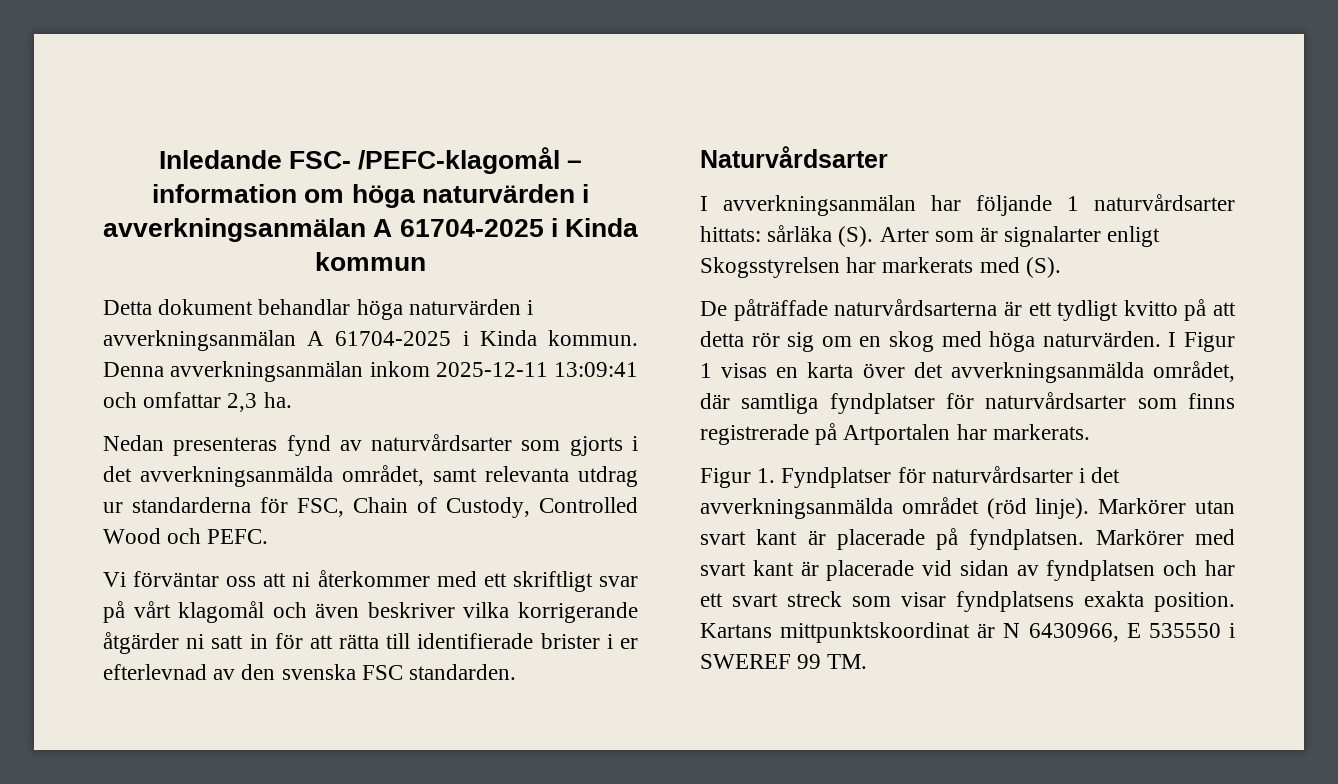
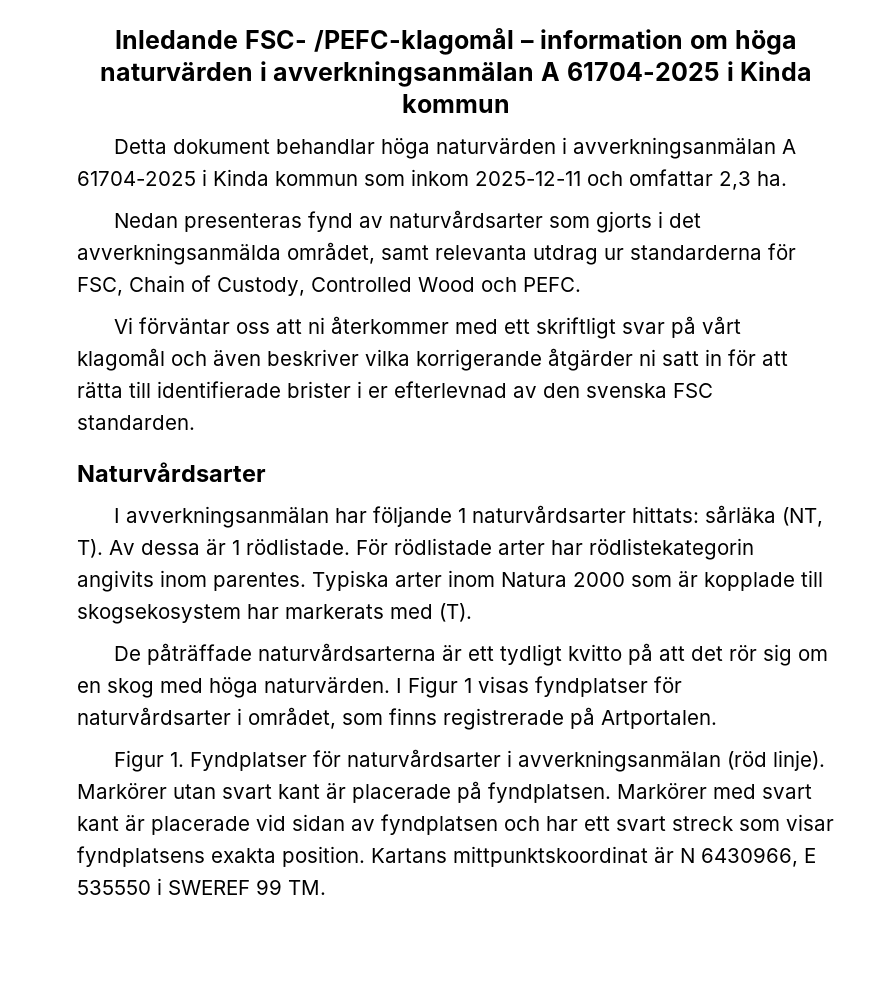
- Detta dokument behandlar höga naturvärden i avverkningsanmälan A 61704-2025 i Kinda kommun. Denna avverkningsanmälan inkom 2025-12-11 13:09:41 och omfattar 2,3 ha.
+ Detta dokument behandlar höga naturvärden i avverkningsanmälan A 61704-2025 i Kinda kommun som inkom 2025-12-11 och omfattar 2,3 ha.
- I avverkningsanmälan har följande 1 naturvårdsarter hittats: sårläka (S). Arter som är signalarter enligt Skogsstyrelsen har markerats med (S).
+ I avverkningsanmälan har följande 1 naturvårdsarter hittats: sårläka (NT, T). Av dessa är 1 rödlistade. För rödlistade arter har rödlistekategorin angivits inom parentes. Typiska arter inom Natura 2000 som är kopplade till skogsekosystem har markerats med (T).
- De påträffade naturvårdsarterna är ett tydligt kvitto på att detta rör sig om en skog med höga naturvärden.
+ De påträffade naturvårdsarterna är ett tydligt kvitto på att det rör sig om en skog med höga naturvärden.
- I Figur 1 visas en karta över det avverkningsanmälda området, där samtliga fyndplatser för naturvårdsarter som finns registrerade på Artportalen har markerats.
+ I Figur 1 visas fyndplatser för naturvårdsarter i området, som finns registrerade på Artportalen.
- Figur 1. Fyndplatser för naturvårdsarter i det avverkningsanmälda området (röd linje).
+ Figur 1. Fyndplatser för naturvårdsarter i avverkningsanmälan (röd linje).

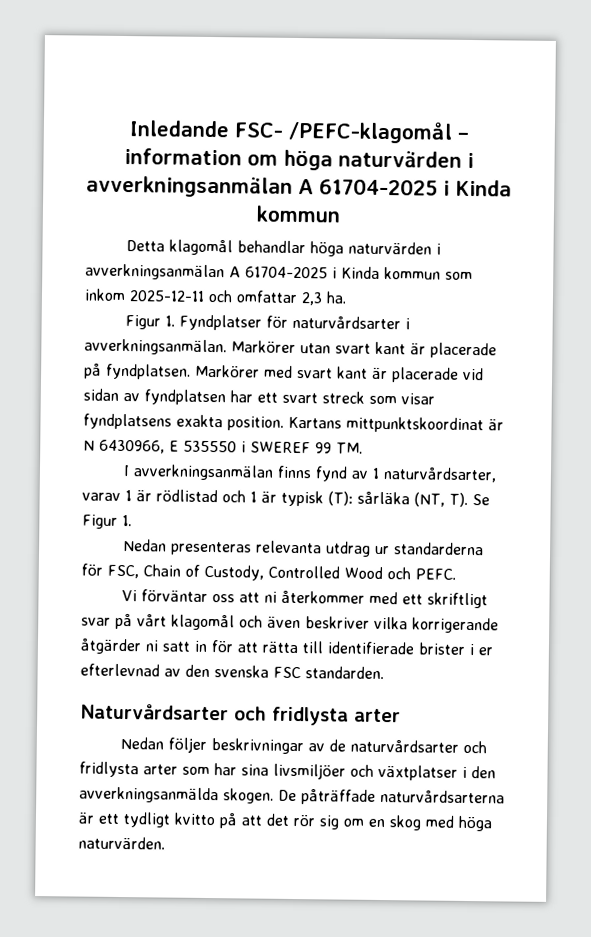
- Detta dokument behandlar höga naturvärden i avverkningsanmälan A 61704-2025 i Kinda kommun som inkom 2025-12-11 och omfattar 2,3 ha.
+ Detta klagomål behandlar höga naturvärden i avverkningsanmälan A 61704-2025 i Kinda kommun som inkom 2025-12-11 och omfattar 2,3 ha.
- Nedan presenteras fynd av naturvårdsarter som gjorts i det avverkningsanmälda området, samt relevanta utdrag ur standarderna för FSC, Chain of Custody, Controlled Wood och PEFC.
+ Figur 1. Fyndplatser för naturvårdsarter i avverkningsanmälan. Markörer utan svart kant är placerade på fyndplatsen. Markörer med svart kant är placerade vid sidan av fyndplatsen har ett svart streck som visar fyndplatsens exakta position. Kartans mittpunktskoordinat är N 6430966, E 535550 i SWEREF 99 TM.
+ I avverkningsanmälan finns fynd av 1 naturvårdsarter, varav 1 är rödlistad och 1 är typisk (T): sårläka (NT, T). Se Figur 1.
+ Nedan presenteras relevanta utdrag ur standarderna för FSC, Chain of Custody, Controlled Wood och PEFC.
- Naturvårdsarter
- I avverkningsanmälan har följande 1 naturvårdsarter hittats: sårläka (NT, T). Av dessa är 1 rödlistade. För rödlistade arter har rödlistekategorin angivits inom parentes. Typiska arter inom Natura 2000 som är kopplade till skogsekosystem har markerats med (T).
- De påträffade naturvårdsarterna är ett tydligt kvitto på att det rör sig om en skog med höga naturvärden. I Figur 1 visas fyndplatser för naturvårdsarter i området, som finns registrerade på Artportalen.
- Figur 1. Fyndplatser för naturvårdsarter i avverkningsanmälan (röd linje). Markörer utan svart kant är placerade på fyndplatsen. Markörer med svart kant är placerade vid sidan av fyndplatsen och har ett svart streck som visar fyndplatsens exakta position. Kartans mittpunktskoordinat är N 6430966, E 535550 i SWEREF 99 TM.
+ Naturvårdsarter och fridlysta arter
+ Nedan följer beskrivningar av de naturvårdsarter och fridlysta arter som har sina livsmiljöer och växtplatser i den avverkningsanmälda skogen. De påträffade naturvårdsarterna är ett tydligt kvitto på att det rör sig om en skog med höga naturvärden.

